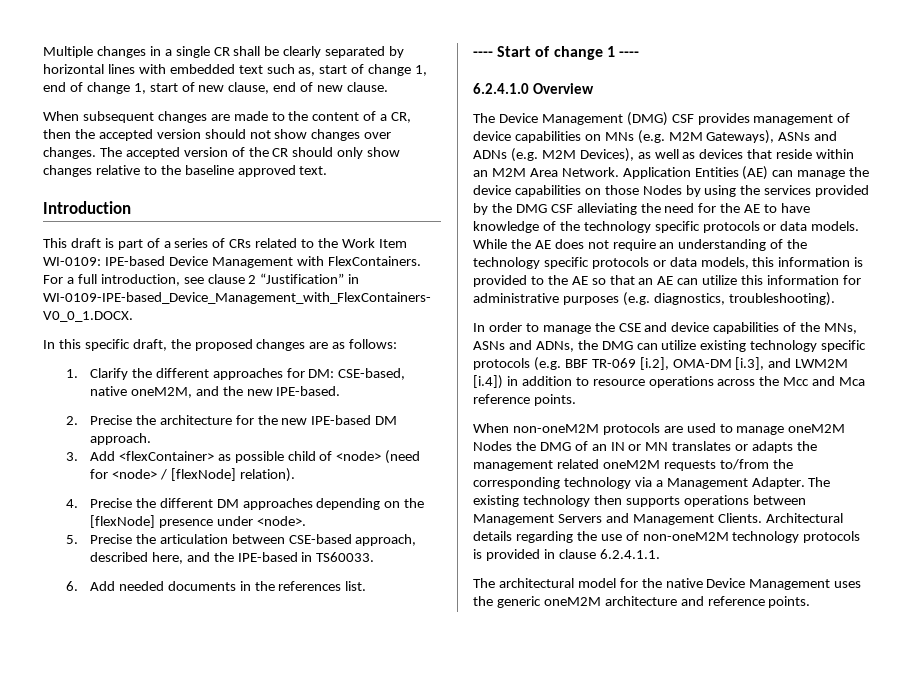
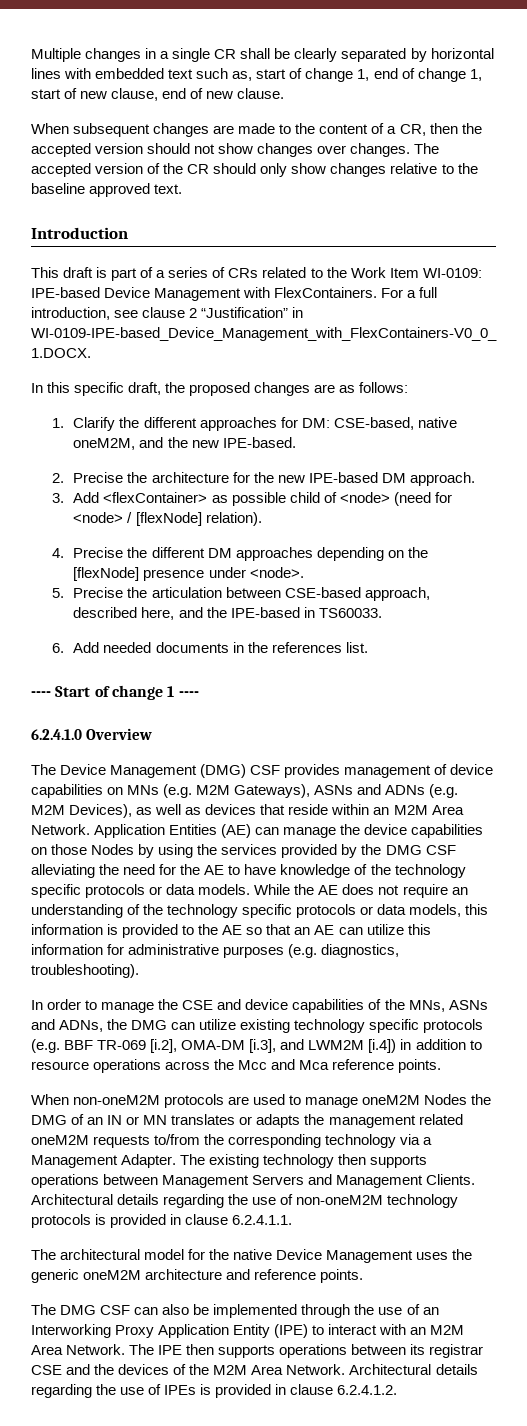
+ The DMG CSF can also be implemented through the use of an Interworking Proxy Application Entity (IPE) to interact with an M2M Area Network. The IPE then supports operations between its registrar CSE and the devices of the M2M Area Network. Architectural details regarding the use of IPEs is provided in clause 6.2.4.1.2.

